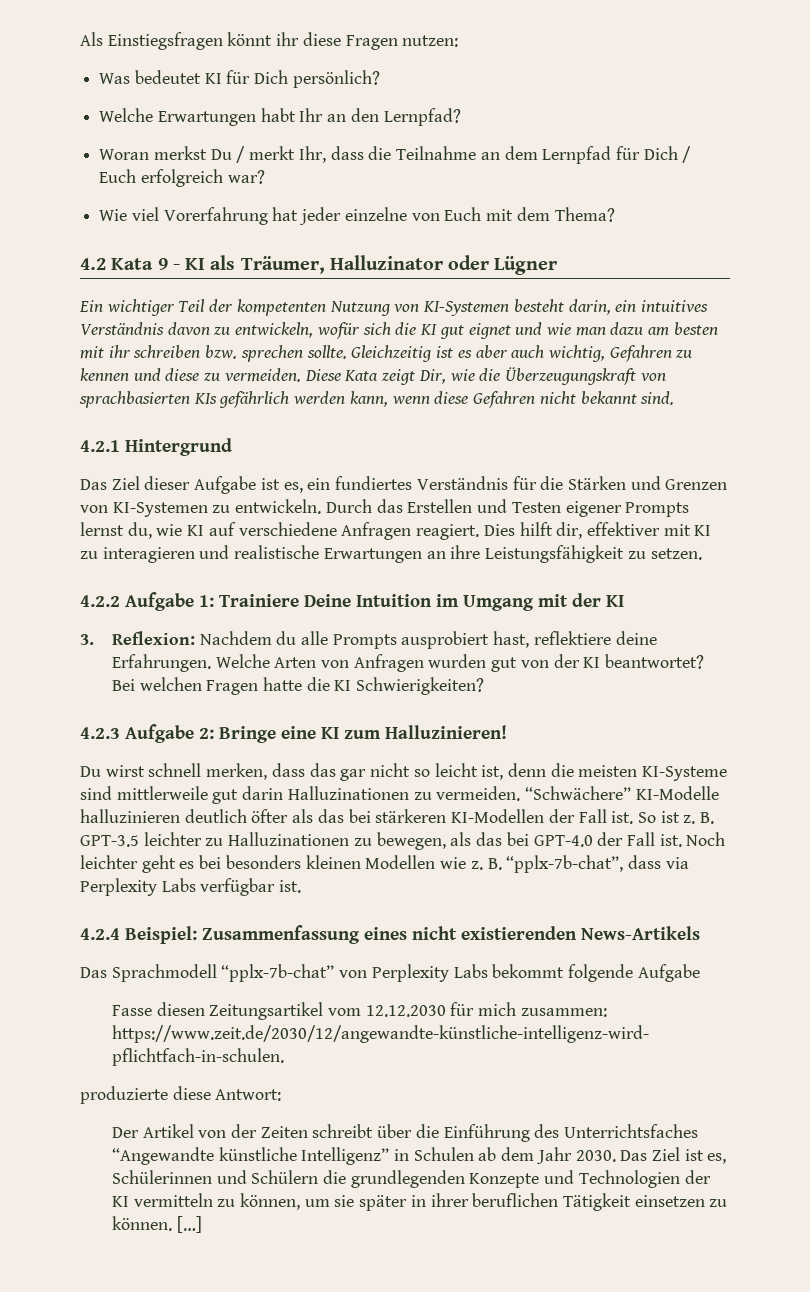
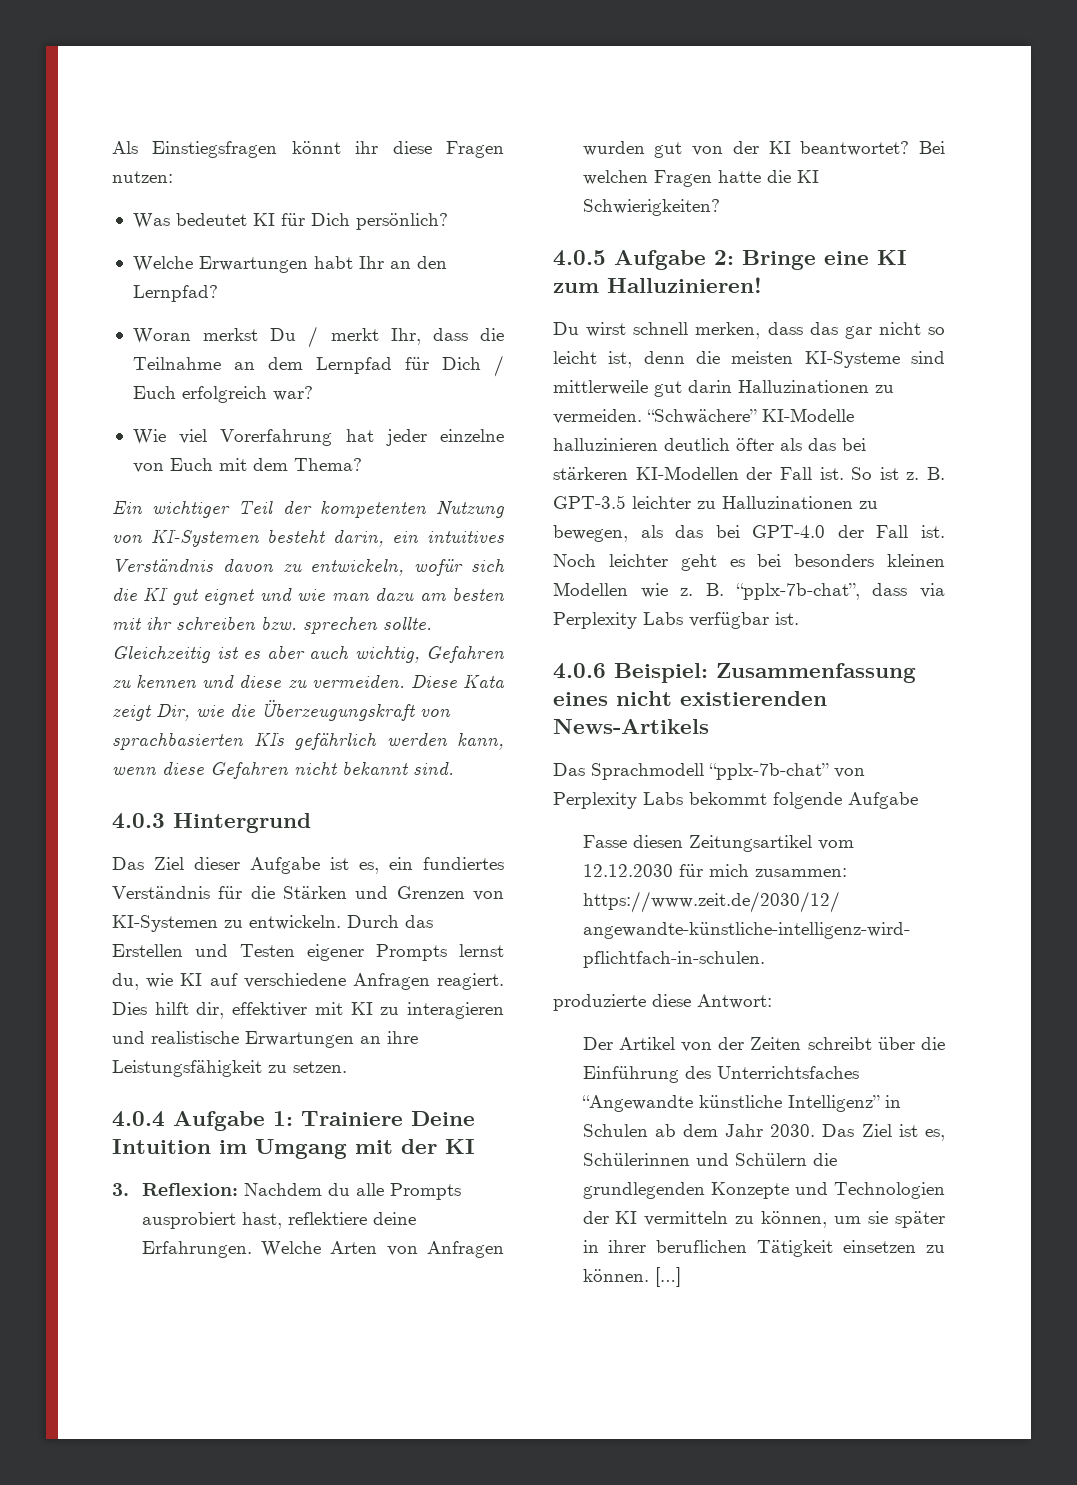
- 4.2 Kata 9 - KI als Träumer, Halluzinator oder Lügner
- 4.2.1 Hintergrund
+ 4.0.3 Hintergrund
- 4.2.2 Aufgabe 1: Trainiere Deine Intuition im Umgang mit der KI
+ 4.0.4 Aufgabe 1: Trainiere Deine Intuition im Umgang mit der KI
- 4.2.3 Aufgabe 2: Bringe eine KI zum Halluzinieren!
+ 4.0.5 Aufgabe 2: Bringe eine KI zum Halluzinieren!
- 4.2.4 Beispiel: Zusammenfassung eines nicht existierenden News-Artikels
+ 4.0.6 Beispiel: Zusammenfassung eines nicht existierenden News-Artikels

